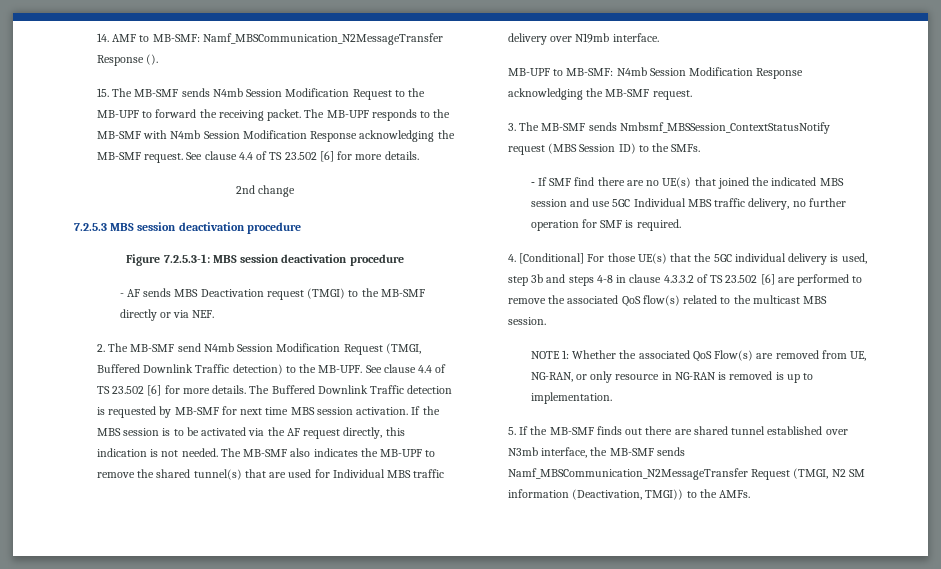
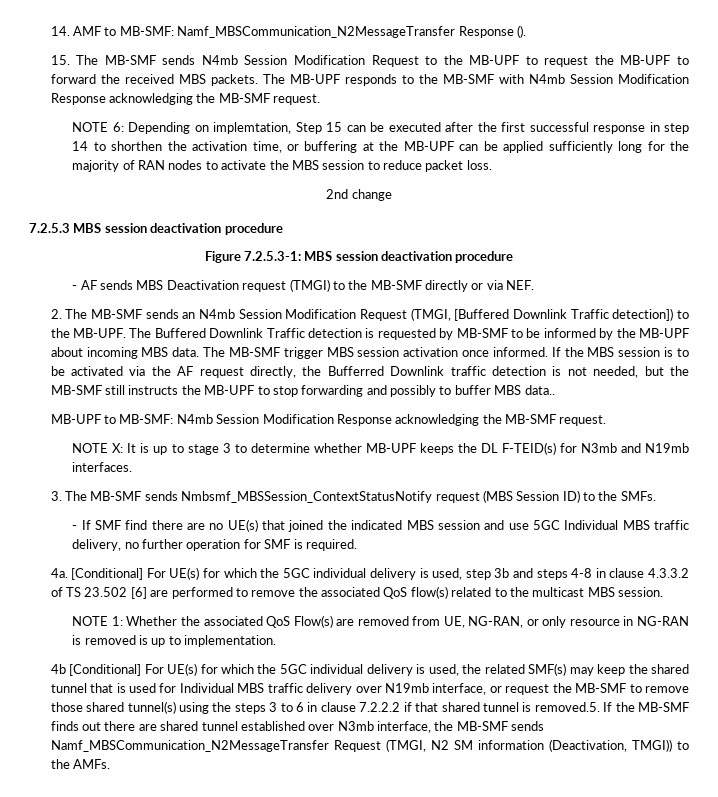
- 15. The MB-SMF sends N4mb Session Modification Request to the MB-UPF to forward the receiving packet.
+ 15. The MB-SMF sends N4mb Session Modification Request to the MB-UPF to request the MB-UPF to forward the received MBS packets.
- The MB-UPF responds to the MB-SMF with N4mb Session Modification Response acknowledging the MB-SMF request. See clause 4.4 of TS 23.502 [6] for more details.
+ The MB-UPF responds to the MB-SMF with N4mb Session Modification Response acknowledging the MB-SMF request.
+ NOTE 6: Depending on implemtation, Step 15 can be executed after the first successful response in step 14 to shorthen the activation time, or buffering at the MB-UPF can be applied sufficiently long for the majority of RAN nodes to activate the MBS session to reduce packet loss.
- 2. The MB-SMF send N4mb Session Modification Request (TMGI, Buffered Downlink Traffic detection) to the MB-UPF. See clause 4.4 of TS 23.502 [6] for more details.
+ 2. The MB-SMF sends an N4mb Session Modification Request (TMGI, [Buffered Downlink Traffic detection]) to the MB-UPF.
- The Buffered Downlink Traffic detection is requested by MB-SMF for next time MBS session activation.
+ The Buffered Downlink Traffic detection is requested by MB-SMF to be informed by the MB-UPF about incoming MBS data. The MB-SMF trigger MBS session activation once informed.
- If the MBS session is to be activated via the AF request directly, this indication is not needed. The MB-SMF also indicates the MB-UPF to remove the shared tunnel(s) that are used for Individual MBS traffic delivery over N19mb interface.
+ If the MBS session is to be activated via the AF request directly, the Bufferred Downlink traffic detection is not needed, but the MB-SMF still instructs the MB-UPF to stop forwarding and possibly to buffer MBS data..
+ NOTE X: It is up to stage 3 to determine whether MB-UPF keeps the DL F-TEID(s) for N3mb and N19mb interfaces.
- 4. [Conditional] For those UE(s) that the 5GC individual delivery is used, step 3b and steps 4-8 in clause 4.3.3.2 of TS 23.502 [6] are performed to remove the associated QoS flow(s) related to the multicast MBS session.
+ 4a. [Conditional] For UE(s) for which the 5GC individual delivery is used, step 3b and steps 4-8 in clause 4.3.3.2 of TS 23.502 [6] are performed to remove the associated QoS flow(s) related to the multicast MBS session.
- 5. If the MB-SMF finds out there are shared tunnel established over N3mb interface, the MB-SMF sends Namf_MBSCommunication_N2MessageTransfer Request (TMGI, N2 SM information (Deactivation, TMGI)) to the AMFs.
+ 4b [Conditional] For UE(s) for which the 5GC individual delivery is used, the related SMF(s) may keep the shared tunnel that is used for Individual MBS traffic delivery over N19mb interface, or request the MB-SMF to remove those shared tunnel(s) using the steps 3 to 6 in clause 7.2.2.2 if that shared tunnel is removed.5. If the MB-SMF finds out there are shared tunnel established over N3mb interface, the MB-SMF sends Namf_MBSCommunication_N2MessageTransfer Request (TMGI, N2 SM information (Deactivation, TMGI)) to the AMFs.

